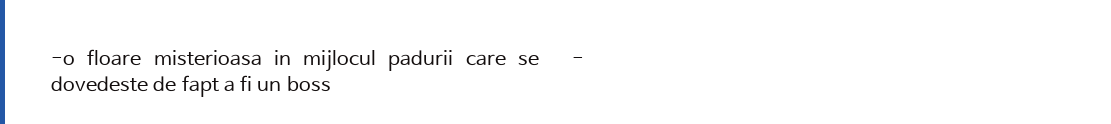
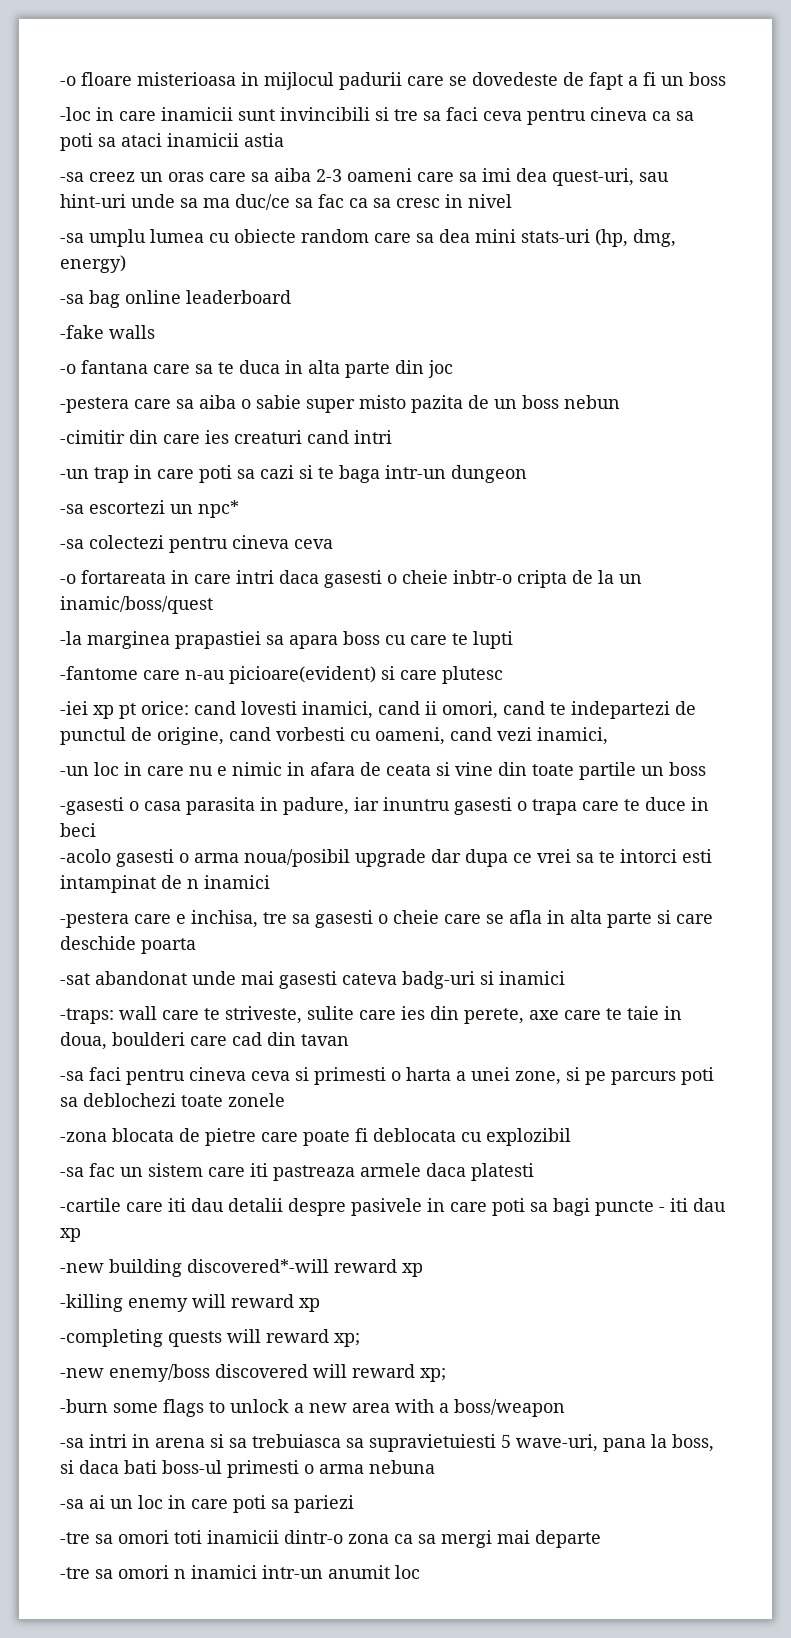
- -
+ -loc in care inamicii sunt invincibili si tre sa faci ceva pentru cineva ca sa poti sa ataci inamicii astia
+ -sa creez un oras care sa aiba 2-3 oameni care sa imi dea quest-uri, sau hint-uri unde sa ma duc/ce sa fac ca sa cresc in nivel
+ -sa umplu lumea cu obiecte random care sa dea mini stats-uri (hp, dmg, energy)
+ -sa bag online leaderboard
+ -fake walls
+ -o fantana care sa te duca in alta parte din joc
+ -pestera care sa aiba o sabie super misto pazita de un boss nebun
+ -cimitir din care ies creaturi cand intri
+ -un trap in care poti sa cazi si te baga intr-un dungeon
+ -sa escortezi un npc*
+ -sa colectezi pentru cineva ceva
+ -o fortareata in care intri daca gasesti o cheie inbtr-o cripta de la un inamic/boss/quest
+ -la marginea prapastiei sa apara boss cu care te lupti
+ -fantome care n-au picioare(evident) si care plutesc
+ -iei xp pt orice: cand lovesti inamici, cand ii omori, cand te indepartezi de punctul de origine, cand vorbesti cu oameni, cand vezi inamici,
+ -un loc in care nu e nimic in afara de ceata si vine din toate partile un boss
+ -gasesti o casa parasita in padure, iar inuntru gasesti o trapa care te duce in beci
+ -acolo gasesti o arma noua/posibil upgrade dar dupa ce vrei sa te intorci esti intampinat de n inamici
+ -pestera care e inchisa, tre sa gasesti o cheie care se afla in alta parte si care deschide poarta
+ -sat abandonat unde mai gasesti cateva badg-uri si inamici
+ -traps: wall care te striveste, sulite care ies din perete, axe care te taie in doua, boulderi care cad din tavan
+ -sa faci pentru cineva ceva si primesti o harta a unei zone, si pe parcurs poti sa deblochezi toate zonele
+ -zona blocata de pietre care poate fi deblocata cu explozibil
+ -sa fac un sistem care iti pastreaza armele daca platesti
+ -cartile care iti dau detalii despre pasivele in care poti sa bagi puncte - iti dau xp
+ -new building discovered*-will reward xp
+ -killing enemy will reward xp
+ -completing quests will reward xp;
+ -new enemy/boss discovered will reward xp;
+ -burn some flags to unlock a new area with a boss/weapon
+ -sa intri in arena si sa trebuiasca sa supravietuiesti 5 wave-uri, pana la boss, si daca bati boss-ul primesti o arma nebuna
+ -sa ai un loc in care poti sa pariezi
+ -tre sa omori toti inamicii dintr-o zona ca sa mergi mai departe
+ -tre sa omori n inamici intr-un anumit loc

